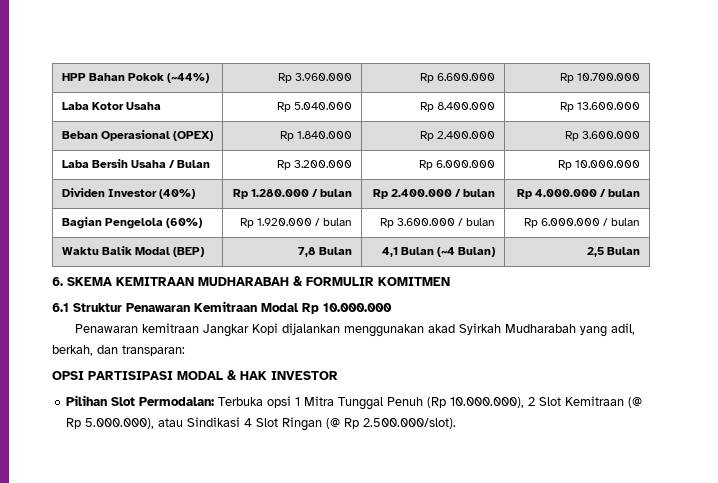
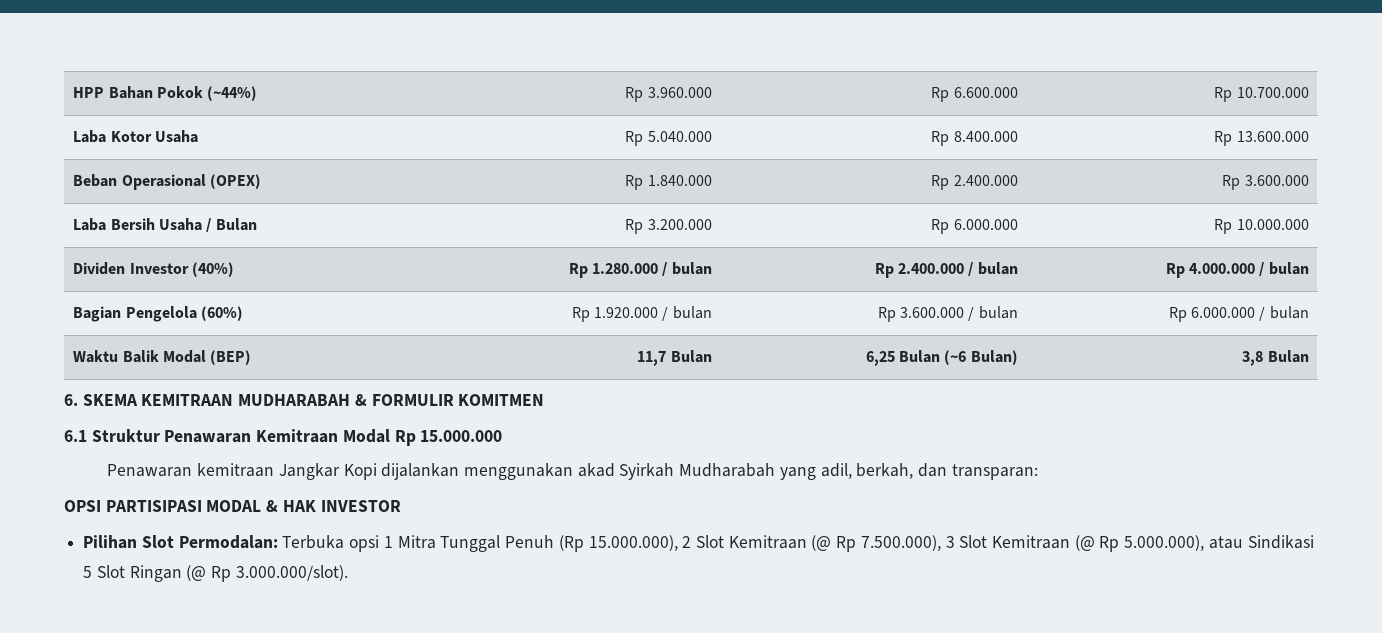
- Waktu Balik Modal (BEP) | 7,8 Bulan | 4,1 Bulan (~4 Bulan) | 2,5 Bulan
+ Waktu Balik Modal (BEP) | 11,7 Bulan | 6,25 Bulan (~6 Bulan) | 3,8 Bulan
- 6.1 Struktur Penawaran Kemitraan Modal Rp 10.000.000
+ 6.1 Struktur Penawaran Kemitraan Modal Rp 15.000.000
- Pilihan Slot Permodalan: Terbuka opsi 1 Mitra Tunggal Penuh (Rp 10.000.000), 2 Slot Kemitraan (@ Rp 5.000.000), atau Sindikasi 4 Slot Ringan (@ Rp 2.500.000/slot).
+ Pilihan Slot Permodalan: Terbuka opsi 1 Mitra Tunggal Penuh (Rp 15.000.000), 2 Slot Kemitraan (@ Rp 7.500.000), 3 Slot Kemitraan (@ Rp 5.000.000), atau Sindikasi 5 Slot Ringan (@ Rp 3.000.000/slot).

